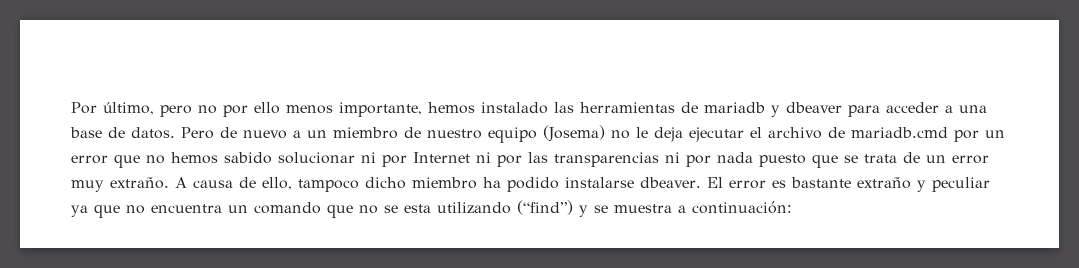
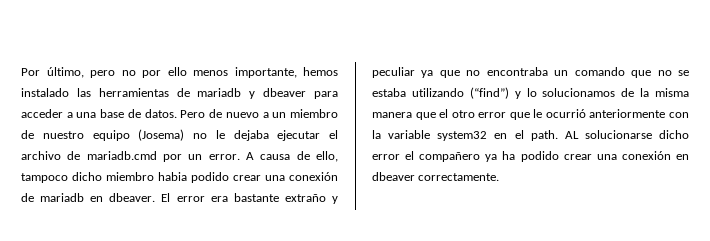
- Pero de nuevo a un miembro de nuestro equipo (Josema) no le deja ejecutar el archivo de mariadb.cmd por un error que no hemos sabido solucionar ni por Internet ni por las transparencias ni por nada puesto que se trata de un error muy extraño.
+ Pero de nuevo a un miembro de nuestro equipo (Josema) no le dejaba ejecutar el archivo de mariadb.cmd por un error.
- A causa de ello, tampoco dicho miembro ha podido instalarse dbeaver.
+ A causa de ello, tampoco dicho miembro habia podido crear una conexión de mariadb en dbeaver.
- El error es bastante extraño y peculiar ya que no encuentra un comando que no se esta utilizando (“find”) y se muestra a continuación:
+ El error era bastante extraño y peculiar ya que no encontraba un comando que no se estaba utilizando (“find”) y lo solucionamos de la misma manera que el otro error que le ocurrió anteriormente con la variable system32 en el path. AL solucionarse dicho error el compañero ya ha podido crear una conexión en dbeaver correctamente.

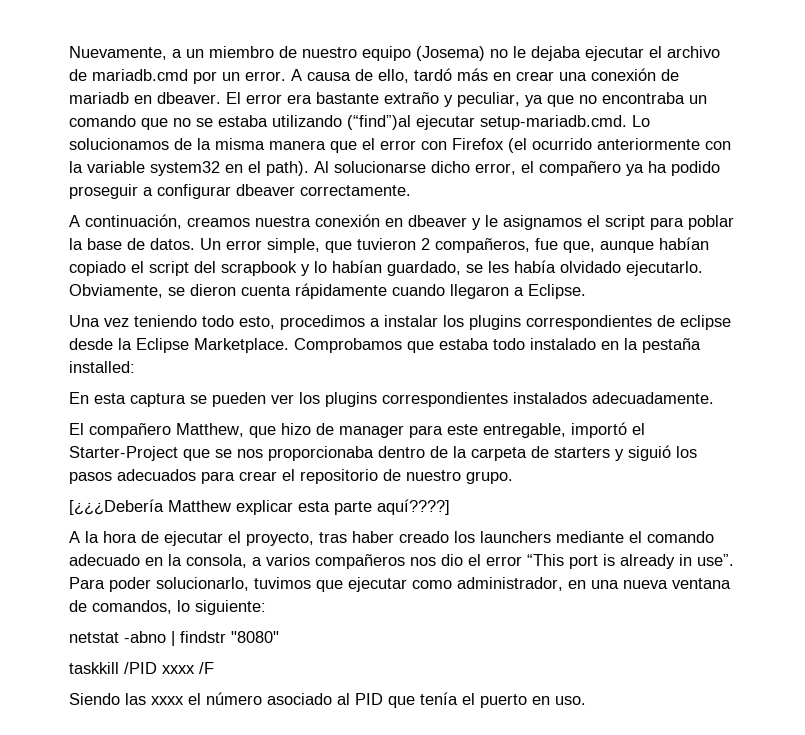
- Por último, pero no por ello menos importante, hemos instalado las herramientas de mariadb y dbeaver para acceder a una base de datos. Pero de nuevo a un miembro de nuestro equipo (Josema) no le dejaba ejecutar el archivo de mariadb.cmd por un error.
+ Nuevamente, a un miembro de nuestro equipo (Josema) no le dejaba ejecutar el archivo de mariadb.cmd por un error.
- A causa de ello, tampoco dicho miembro habia podido crear una conexión de mariadb en dbeaver.
+ A causa de ello, tardó más en crear una conexión de mariadb en dbeaver.
- El error era bastante extraño y peculiar ya que no encontraba un comando que no se estaba utilizando (“find”) y lo solucionamos de la misma manera que el otro error que le ocurrió anteriormente con la variable system32 en el path. AL solucionarse dicho error el compañero ya ha podido crear una conexión en dbeaver correctamente.
+ El error era bastante extraño y peculiar, ya que no encontraba un comando que no se estaba utilizando (“find”)al ejecutar setup-mariadb.cmd. Lo solucionamos de la misma manera que el error con Firefox (el ocurrido anteriormente con la variable system32 en el path). Al solucionarse dicho error, el compañero ya ha podido proseguir a configurar dbeaver correctamente.
+ A continuación, creamos nuestra conexión en dbeaver y le asignamos el script para poblar la base de datos. Un error simple, que tuvieron 2 compañeros, fue que, aunque habían copiado el script del scrapbook y lo habían guardado, se les había olvidado ejecutarlo. Obviamente, se dieron cuenta rápidamente cuando llegaron a Eclipse.
+ Una vez teniendo todo esto, procedimos a instalar los plugins correspondientes de eclipse desde la Eclipse Marketplace. Comprobamos que estaba todo instalado en la pestaña installed:
+ En esta captura se pueden ver los plugins correspondientes instalados adecuadamente.
+ El compañero Matthew, que hizo de manager para este entregable, importó el Starter-Project que se nos proporcionaba dentro de la carpeta de starters y siguió los pasos adecuados para crear el repositorio de nuestro grupo.
+ [¿¿¿Debería Matthew explicar esta parte aquí????]
+ A la hora de ejecutar el proyecto, tras haber creado los launchers mediante el comando adecuado en la consola, a varios compañeros nos dio el error “This port is already in use”. Para poder solucionarlo, tuvimos que ejecutar como administrador, en una nueva ventana de comandos, lo siguiente:
+ netstat -abno | findstr "8080"
+ taskkill /PID xxxx /F
+ Siendo las xxxx el número asociado al PID que tenía el puerto en uso.

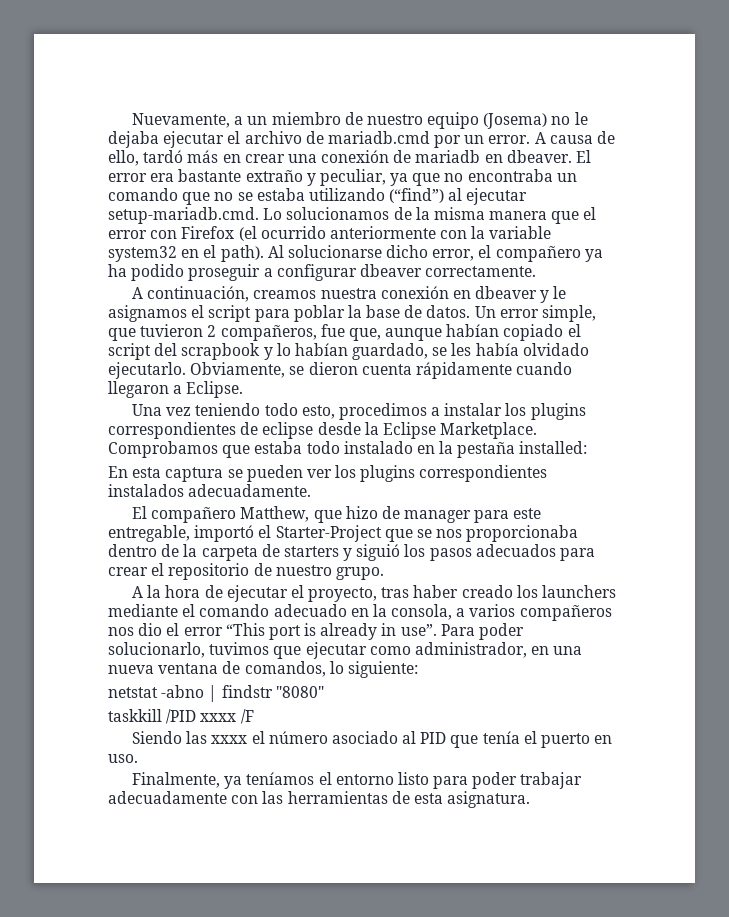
- El error era bastante extraño y peculiar, ya que no encontraba un comando que no se estaba utilizando (“find”)al ejecutar setup-mariadb.cmd. Lo solucionamos de la misma manera que el error con Firefox (el ocurrido anteriormente con la variable system32 en el path).
+ El error era bastante extraño y peculiar, ya que no encontraba un comando que no se estaba utilizando (“find”) al ejecutar setup-mariadb.cmd. Lo solucionamos de la misma manera que el error con Firefox (el ocurrido anteriormente con la variable system32 en el path).
- [¿¿¿Debería Matthew explicar esta parte aquí????]
+ Finalmente, ya teníamos el entorno listo para poder trabajar adecuadamente con las herramientas de esta asignatura.

